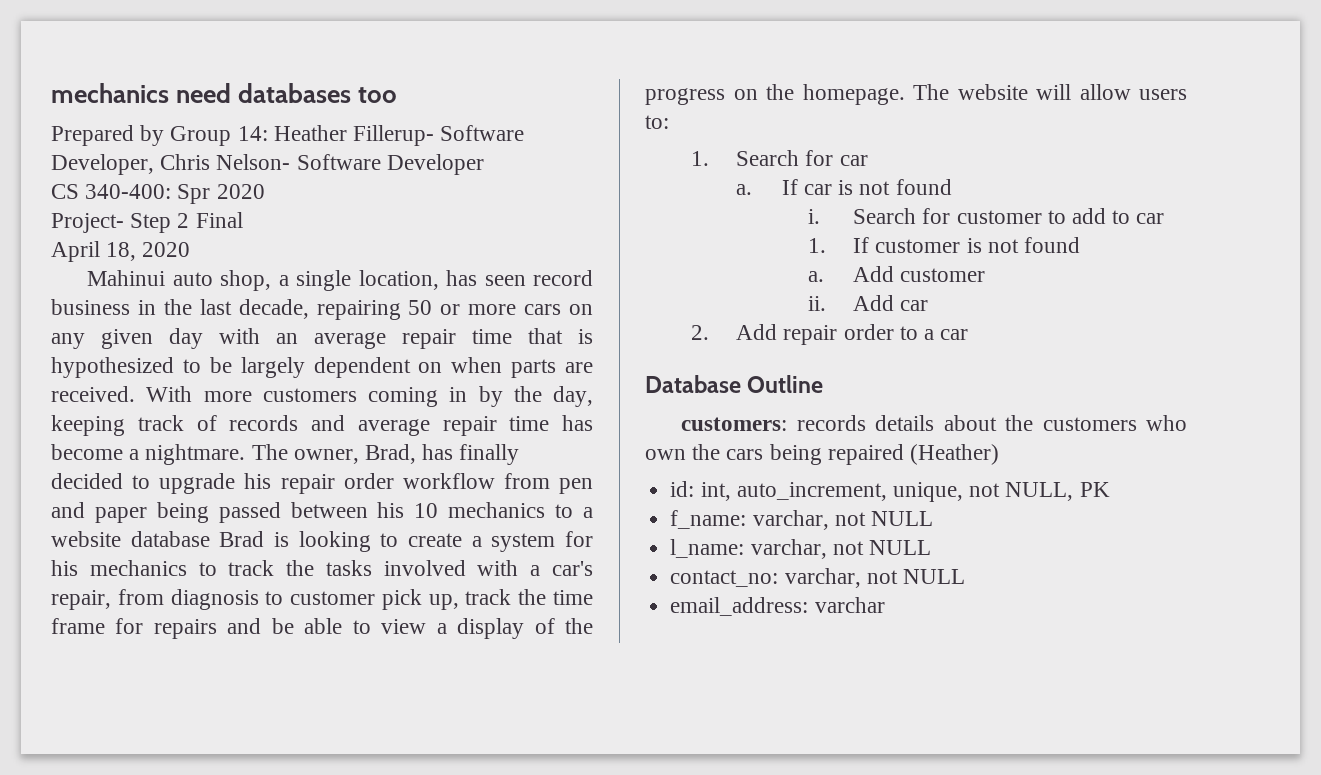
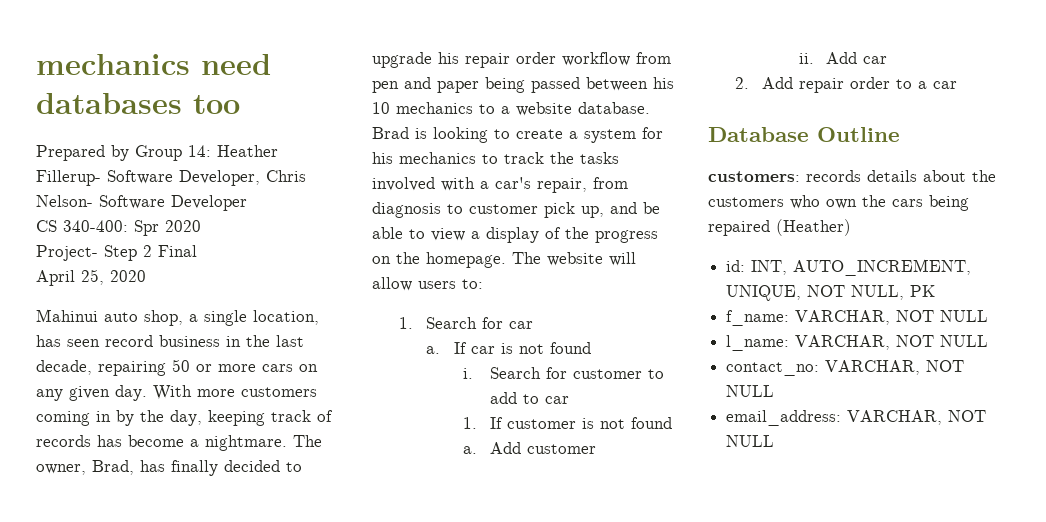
- April 18, 2020
+ April 25, 2020
- Mahinui auto shop, a single location, has seen record business in the last decade, repairing 50 or more cars on any given day with an average repair time that is hypothesized to be largely dependent on when parts are received.
+ Mahinui auto shop, a single location, has seen record business in the last decade, repairing 50 or more cars on any given day.
- With more customers coming in by the day, keeping track of records and average repair time has become a nightmare.
+ With more customers coming in by the day, keeping track of records has become a nightmare.
- The owner, Brad, has finally decided to upgrade his repair order workflow from pen and paper being passed between his 10 mechanics to a website database Brad is looking to create a system for his mechanics to track the tasks involved with a car's repair, from diagnosis to customer pick up, track the time frame for repairs and be able to view a display of the progress on the homepage.
+ The owner, Brad, has finally decided to upgrade his repair order workflow from pen and paper being passed between his 10 mechanics to a website database. Brad is looking to create a system for his mechanics to track the tasks involved with a car's repair, from diagnosis to customer pick up, and be able to view a display of the progress on the homepage.
- id: int, auto_increment, unique, not NULL, PK
+ id: INT, AUTO_INCREMENT, UNIQUE, NOT NULL, PK
- f_name: varchar, not NULL
+ f_name: VARCHAR, NOT NULL
- l_name: varchar, not NULL
+ l_name: VARCHAR, NOT NULL
- contact_no: varchar, not NULL
+ contact_no: VARCHAR, NOT NULL
- email_address: varchar
+ email_address: VARCHAR, NOT NULL

